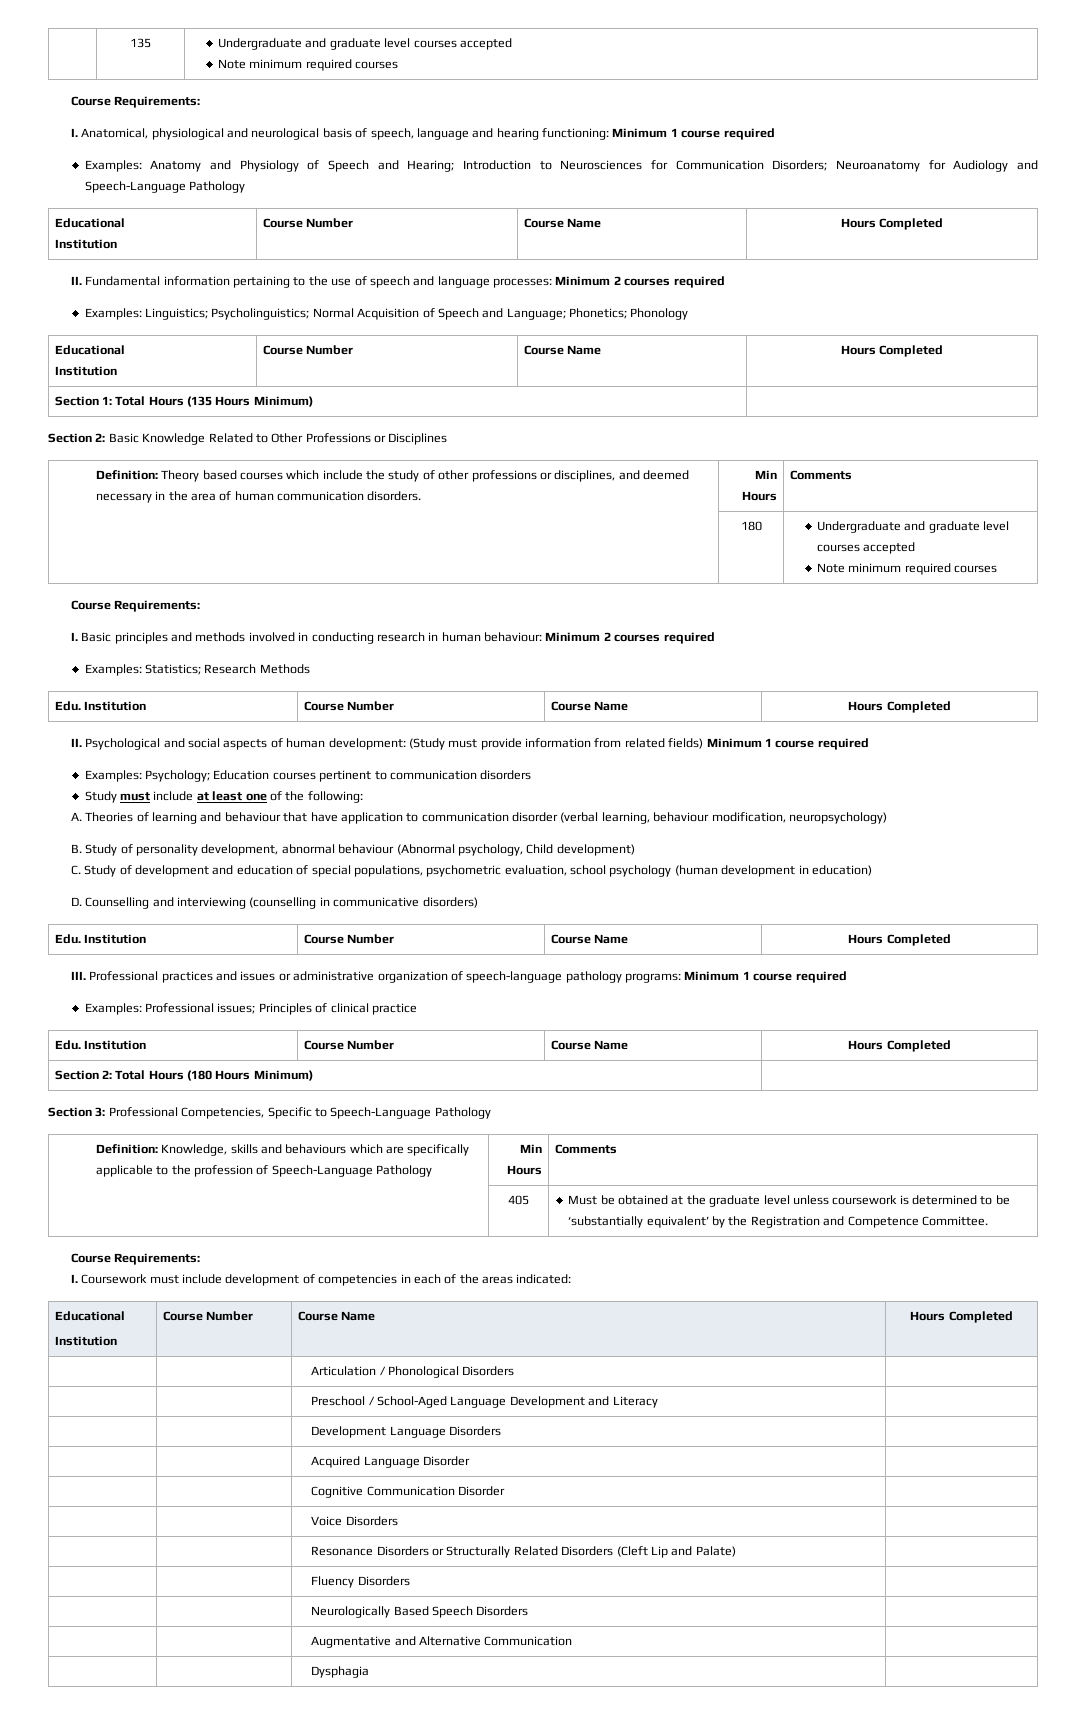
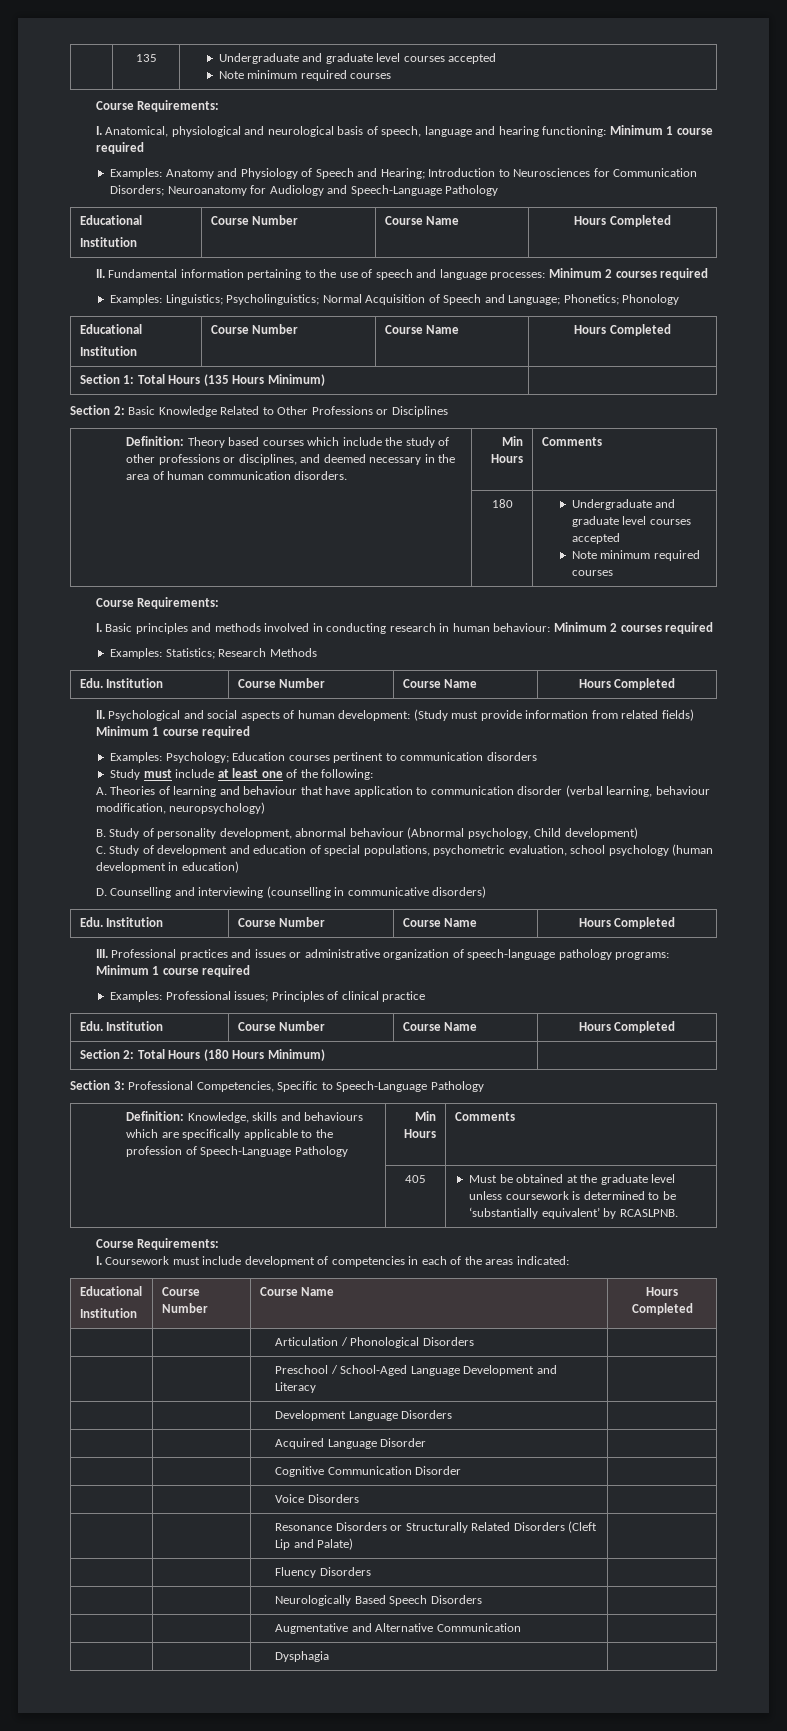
- | 405 | Must be obtained at the graduate level unless coursework is determined to be ‘substantially equivalent’ by the Registration and Competence Committee.
+ | 405 | Must be obtained at the graduate level unless coursework is determined to be ‘substantially equivalent’ by RCASLPNB.

